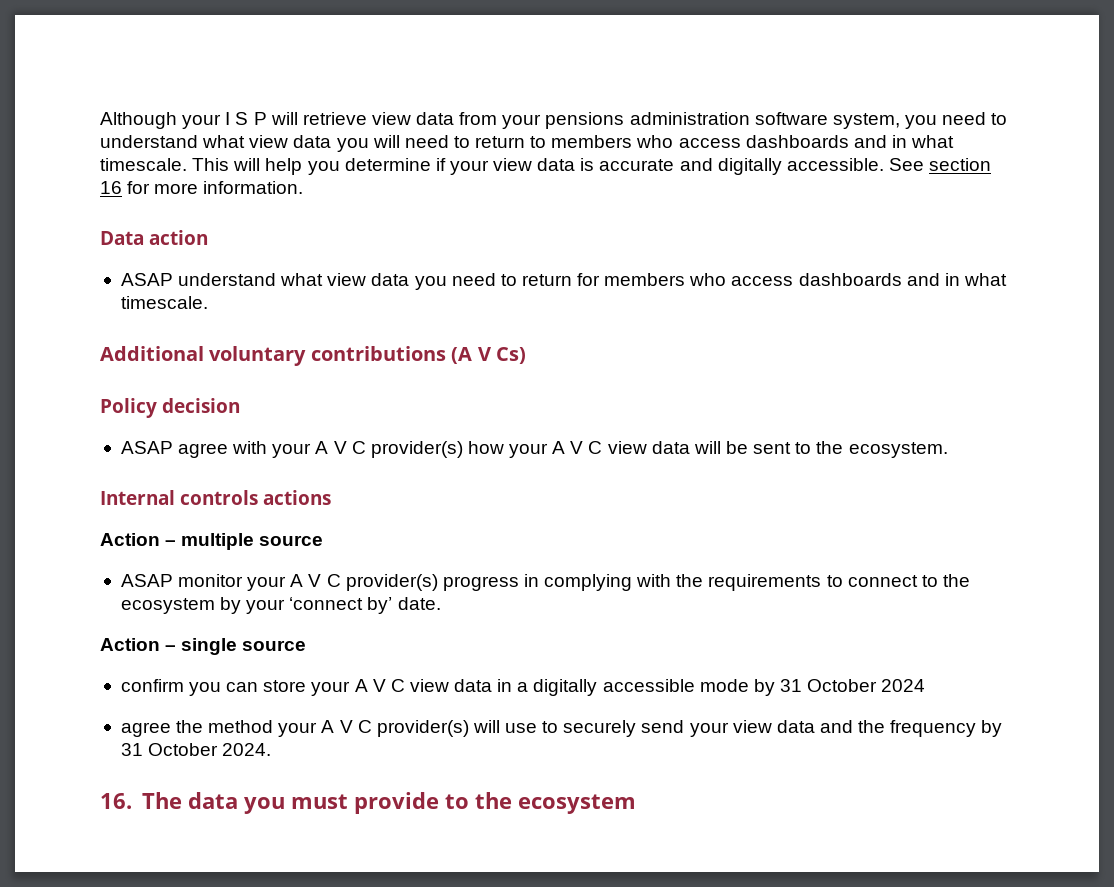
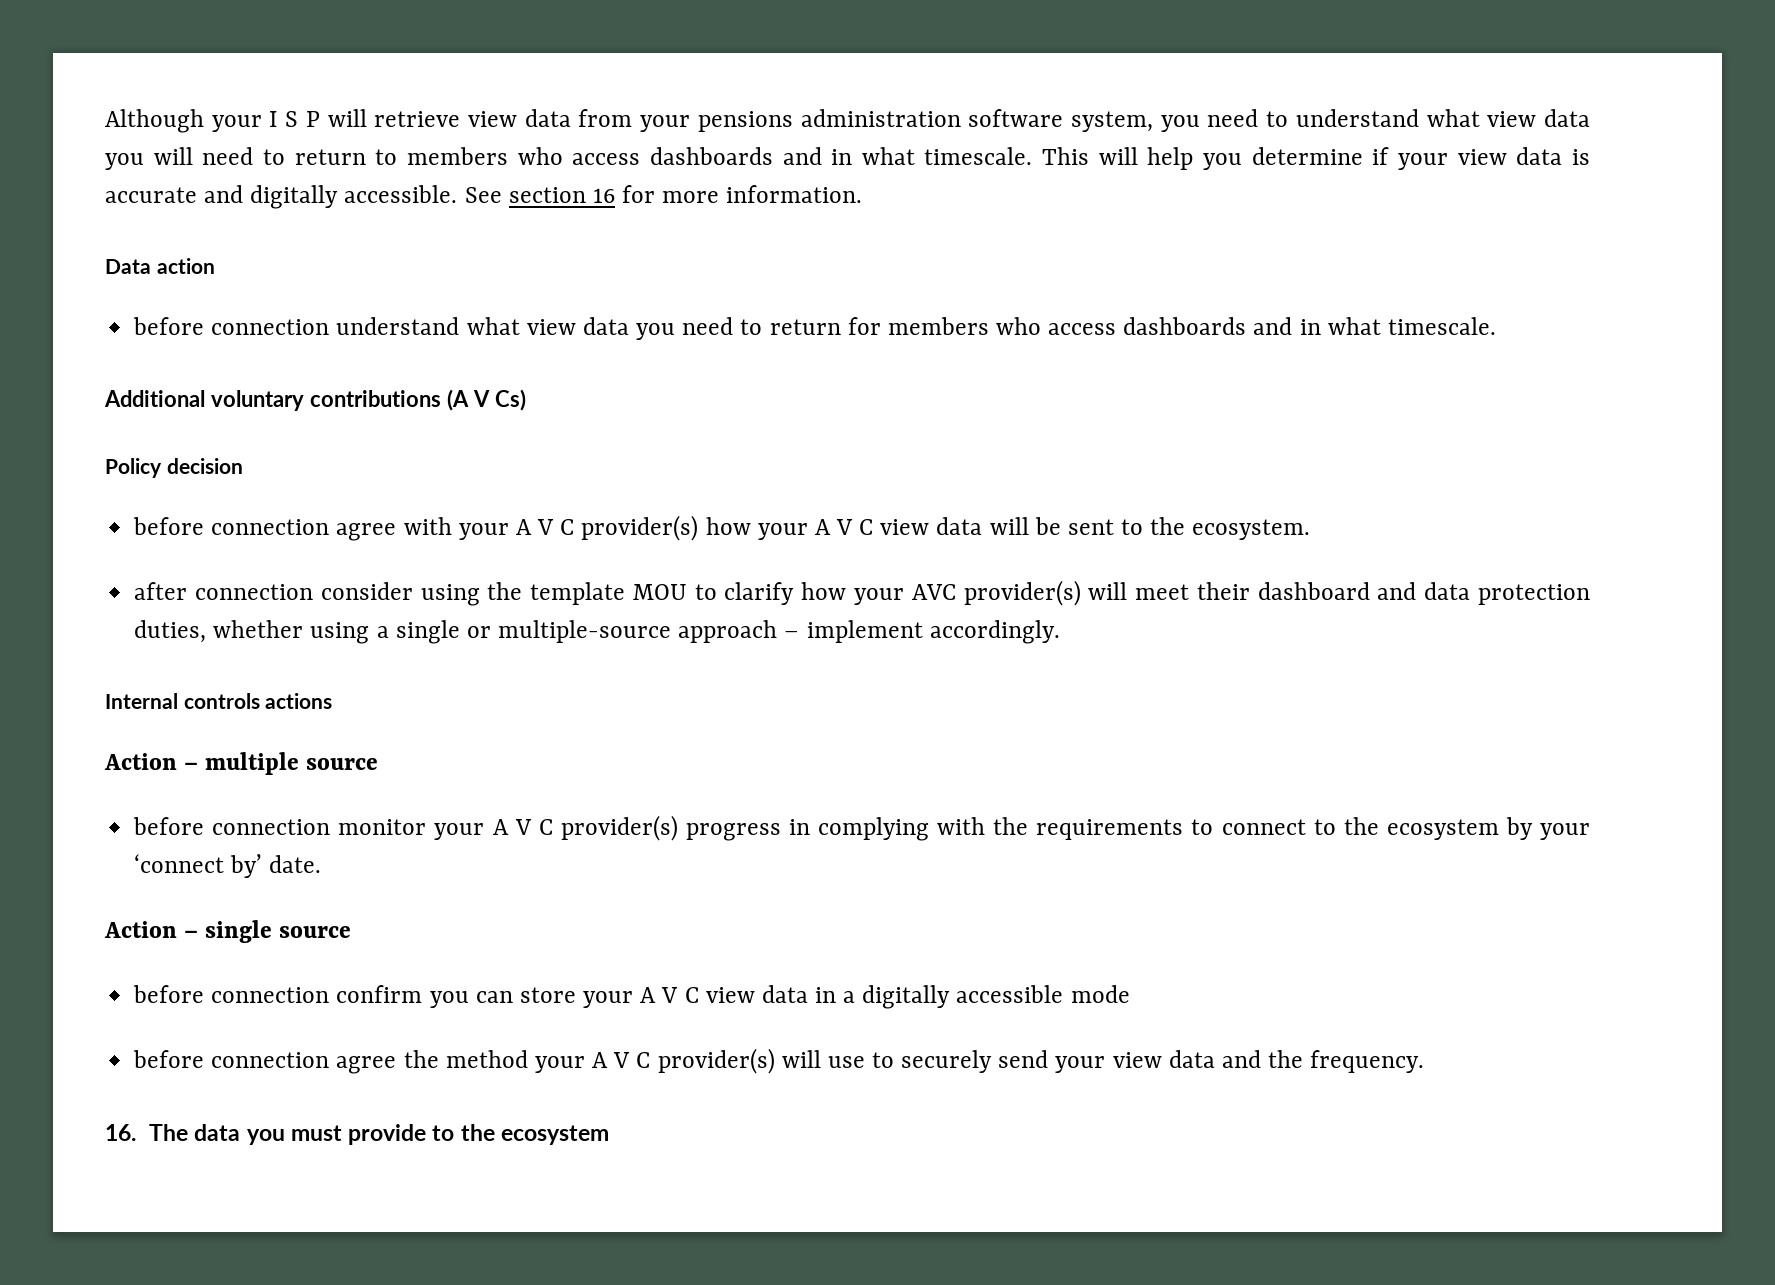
- ASAP understand what view data you need to return for members who access dashboards and in what timescale.
+ before connection understand what view data you need to return for members who access dashboards and in what timescale.
- ASAP agree with your A V C provider(s) how your A V C view data will be sent to the ecosystem.
+ before connection agree with your A V C provider(s) how your A V C view data will be sent to the ecosystem.
+ after connection consider using the template MOU to clarify how your AVC provider(s) will meet their dashboard and data protection duties, whether using a single or multiple-source approach – implement accordingly.
- ASAP monitor your A V C provider(s) progress in complying with the requirements to connect to the ecosystem by your ‘connect by’ date.
+ before connection monitor your A V C provider(s) progress in complying with the requirements to connect to the ecosystem by your ‘connect by’ date.
- confirm you can store your A V C view data in a digitally accessible mode by 31 October 2024
- agree the method your A V C provider(s) will use to securely send your view data and the frequency by 31 October 2024.
+ before connection confirm you can store your A V C view data in a digitally accessible mode
+ before connection agree the method your A V C provider(s) will use to securely send your view data and the frequency.

